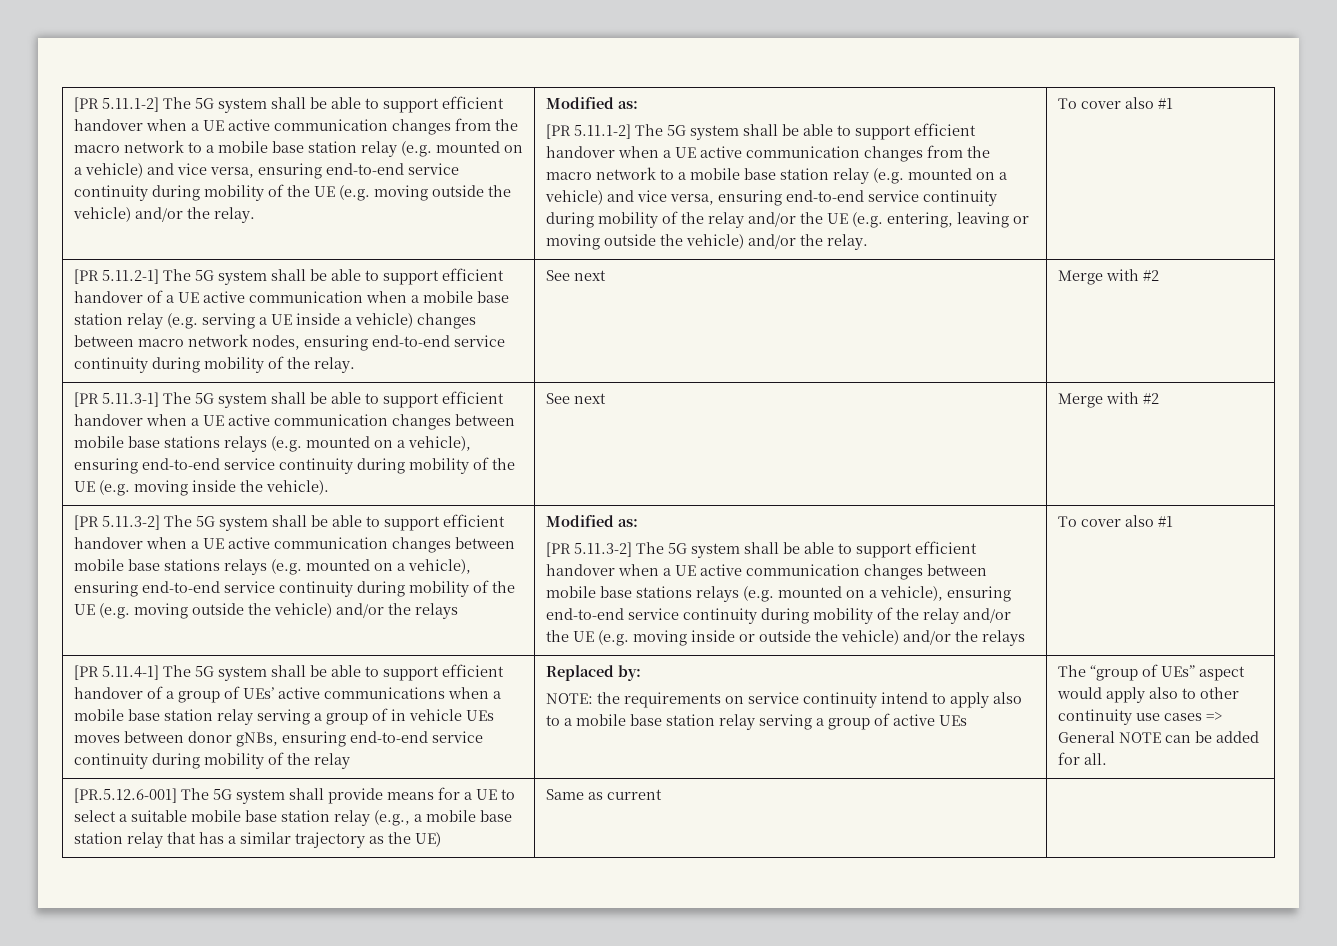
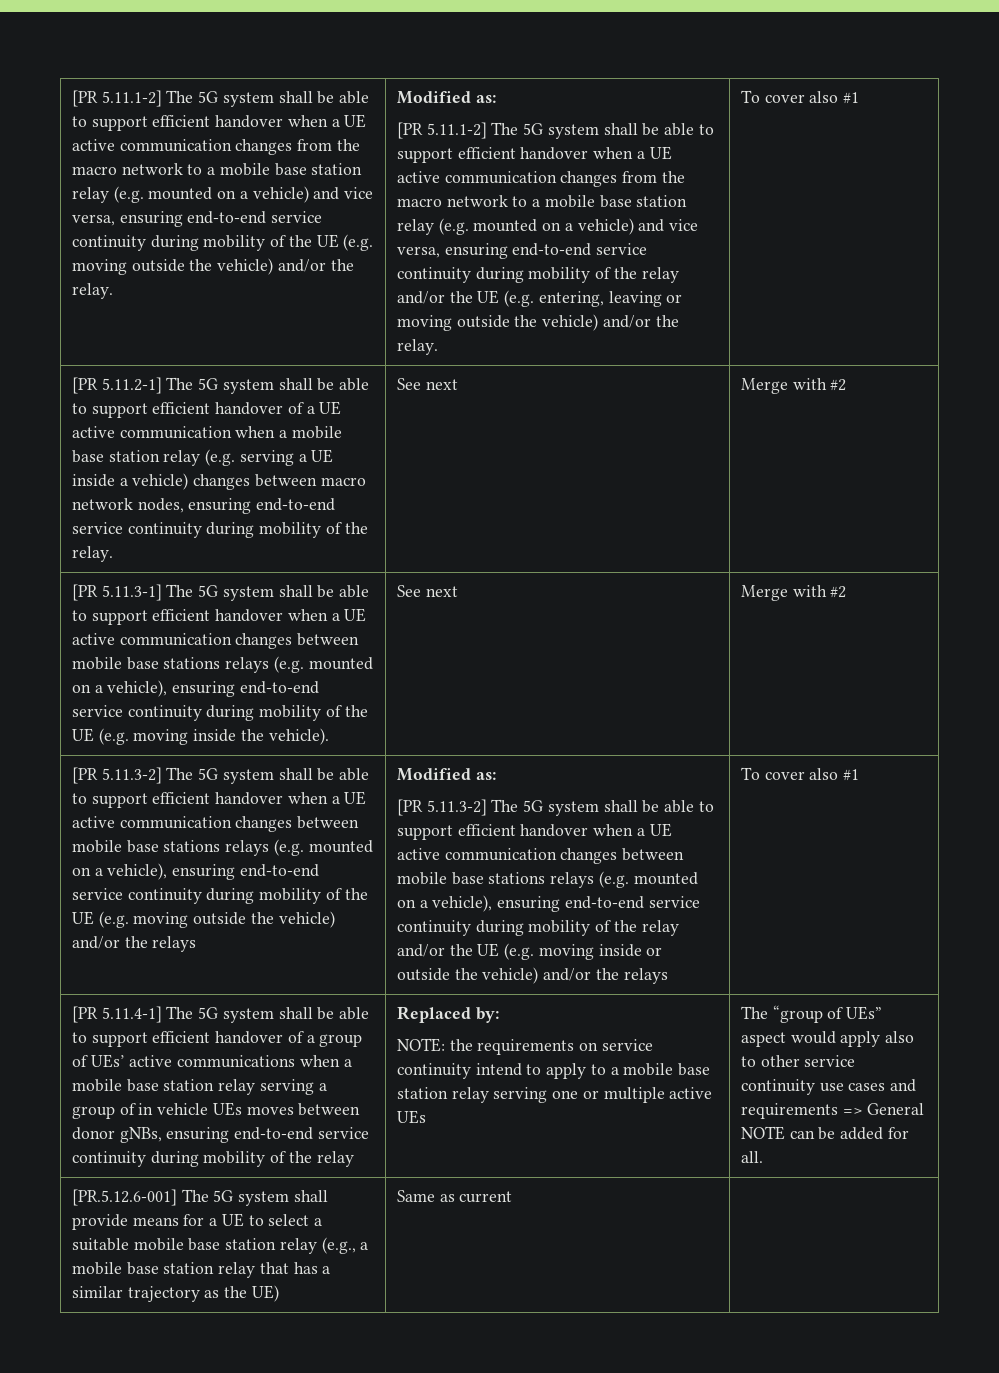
- NOTE: the requirements on service continuity intend to apply also to a mobile base station relay serving a group of active UEs
+ NOTE: the requirements on service continuity intend to apply to a mobile base station relay serving one or multiple active UEs
- The “group of UEs” aspect would apply also to other continuity use cases => General NOTE can be added for all.
+ The “group of UEs” aspect would apply also to other service continuity use cases and requirements => General NOTE can be added for all.

